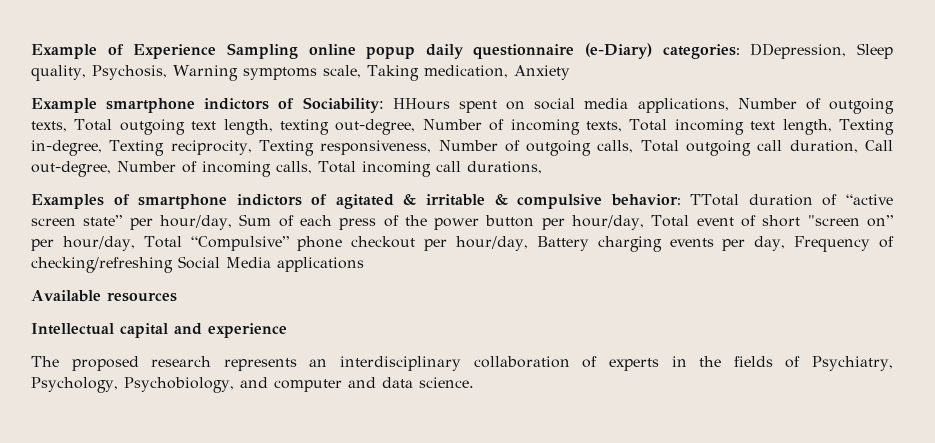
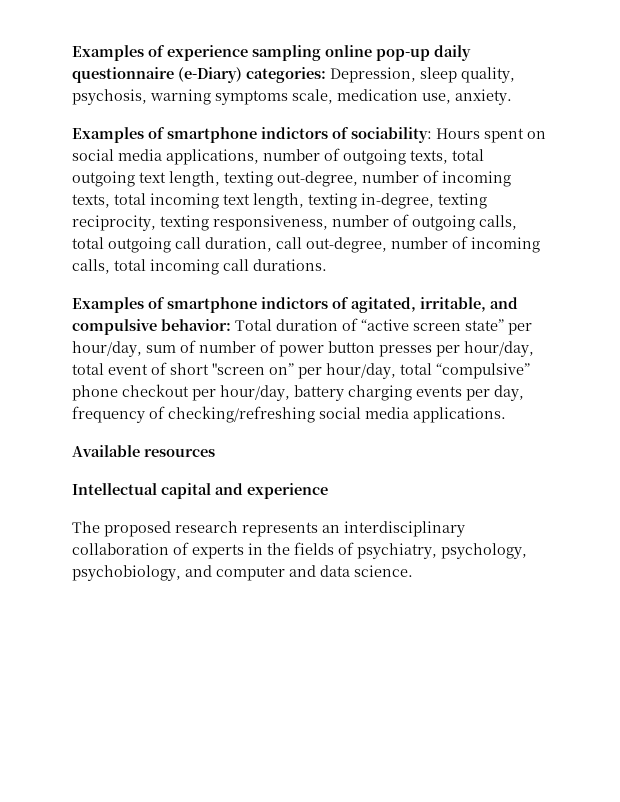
- Example of Experience Sampling online popup daily questionnaire (e-Diary) categories: DDepression, Sleep quality, Psychosis, Warning symptoms scale, Taking medication, Anxiety
- Example smartphone indictors of Sociability: HHours spent on social media applications, Number of outgoing texts, Total outgoing text length, texting out-degree, Number of incoming texts, Total incoming text length, Texting in-degree, Texting reciprocity, Texting responsiveness, Number of outgoing calls, Total outgoing call duration, Call out-degree, Number of incoming calls, Total incoming call durations,
- Examples of smartphone indictors of agitated & irritable & compulsive behavior: TTotal duration of “active screen state” per hour/day, Sum of each press of the power button per hour/day, Total event of short "screen on” per hour/day, Total “Compulsive” phone checkout per hour/day, Battery charging events per day, Frequency of checking/refreshing Social Media applications
+ Examples of experience sampling online pop-up daily questionnaire (e-Diary) categories: Depression, sleep quality, psychosis, warning symptoms scale, medication use, anxiety.
+ Examples of smartphone indictors of sociability: Hours spent on social media applications, number of outgoing texts, total outgoing text length, texting out-degree, number of incoming texts, total incoming text length, texting in-degree, texting reciprocity, texting responsiveness, number of outgoing calls, total outgoing call duration, call out-degree, number of incoming calls, total incoming call durations.
+ Examples of smartphone indictors of agitated, irritable, and compulsive behavior: Total duration of “active screen state” per hour/day, sum of number of power button presses per hour/day, total event of short "screen on” per hour/day, total “compulsive” phone checkout per hour/day, battery charging events per day, frequency of checking/refreshing social media applications.
- The proposed research represents an interdisciplinary collaboration of experts in the fields of Psychiatry, Psychology, Psychobiology, and computer and data science.
+ The proposed research represents an interdisciplinary collaboration of experts in the fields of psychiatry, psychology, psychobiology, and computer and data science.

